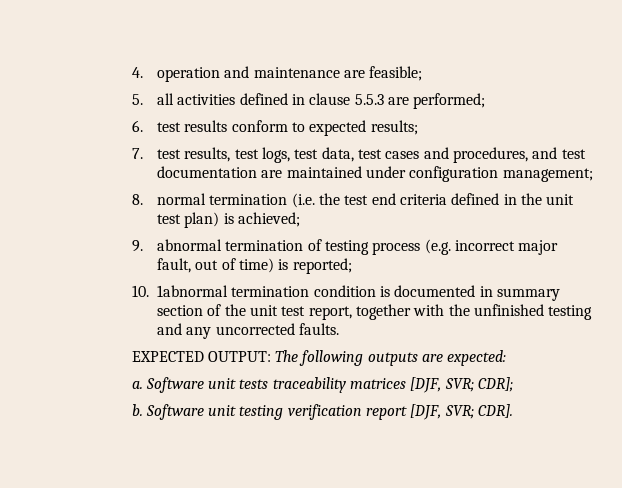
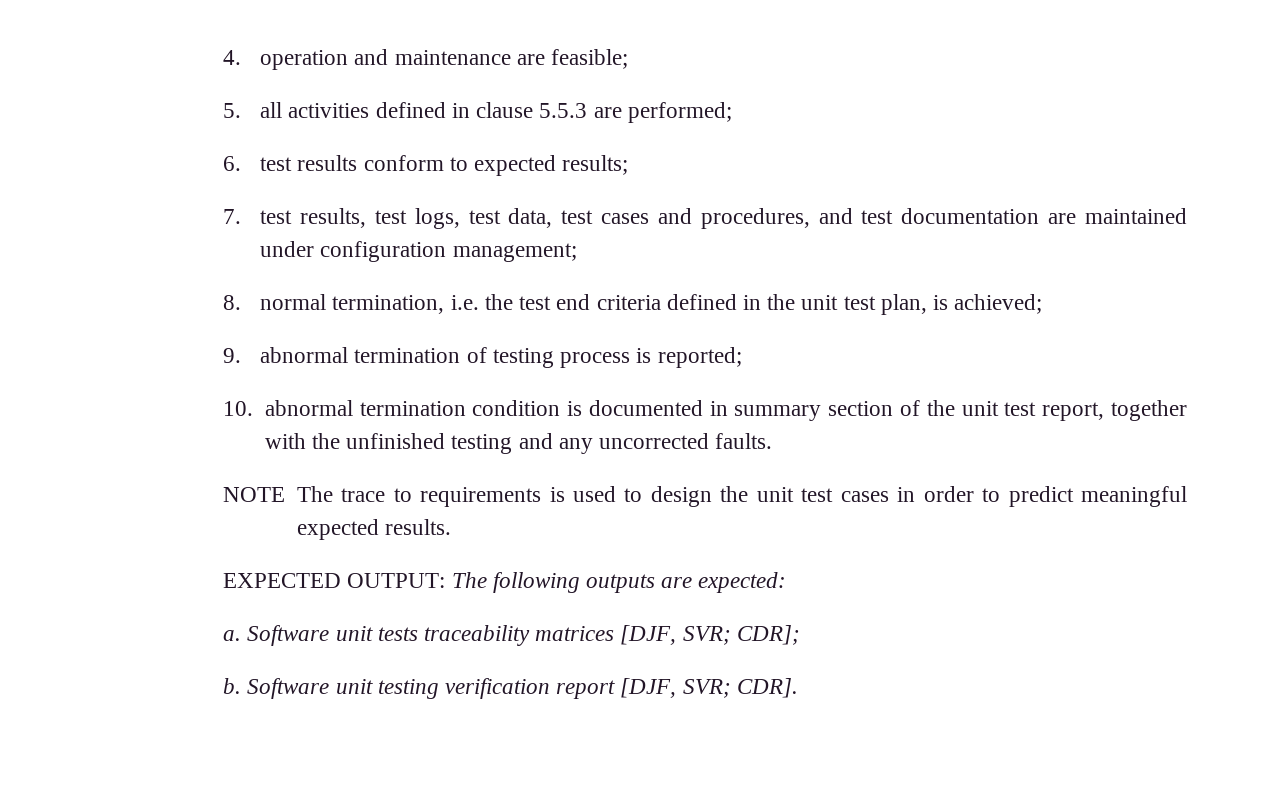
- 8. normal termination (i.e. the test end criteria defined in the unit test plan) is achieved;
+ 8. normal termination, i.e. the test end criteria defined in the unit test plan, is achieved;
- 9. abnormal termination of testing process (e.g. incorrect major fault, out of time) is reported;
+ 9. abnormal termination of testing process is reported;
- 10. 1abnormal termination condition is documented in summary section of the unit test report, together with the unfinished testing and any uncorrected faults.
+ 10. abnormal termination condition is documented in summary section of the unit test report, together with the unfinished testing and any uncorrected faults.
+ NOTE The trace to requirements is used to design the unit test cases in order to predict meaningful expected results.

